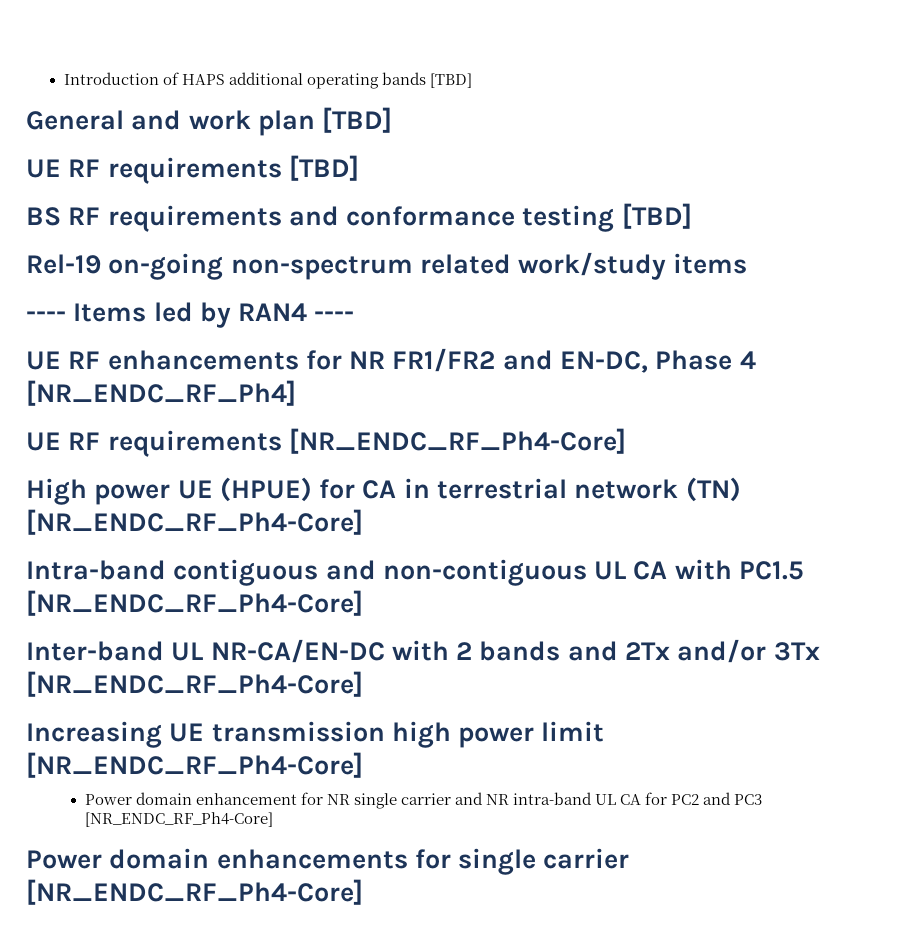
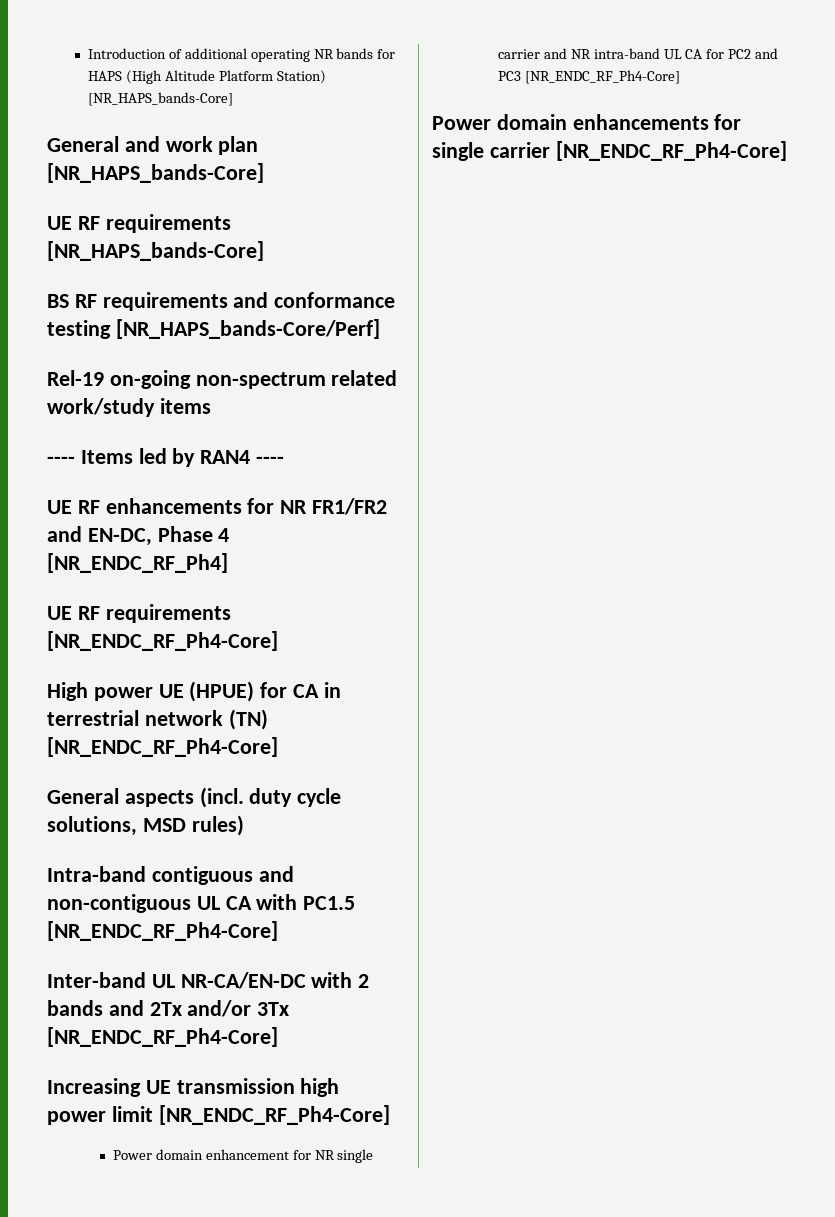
- Introduction of HAPS additional operating bands [TBD]
+ Introduction of additional operating NR bands for HAPS (High Altitude Platform Station) [NR_HAPS_bands-Core]
- General and work plan [TBD]
- UE RF requirements [TBD]
+ General and work plan [NR_HAPS_bands-Core]
+ UE RF requirements [NR_HAPS_bands-Core]
- BS RF requirements and conformance testing [TBD]
+ BS RF requirements and conformance testing [NR_HAPS_bands-Core/Perf]
+ General aspects (incl. duty cycle solutions, MSD rules)

